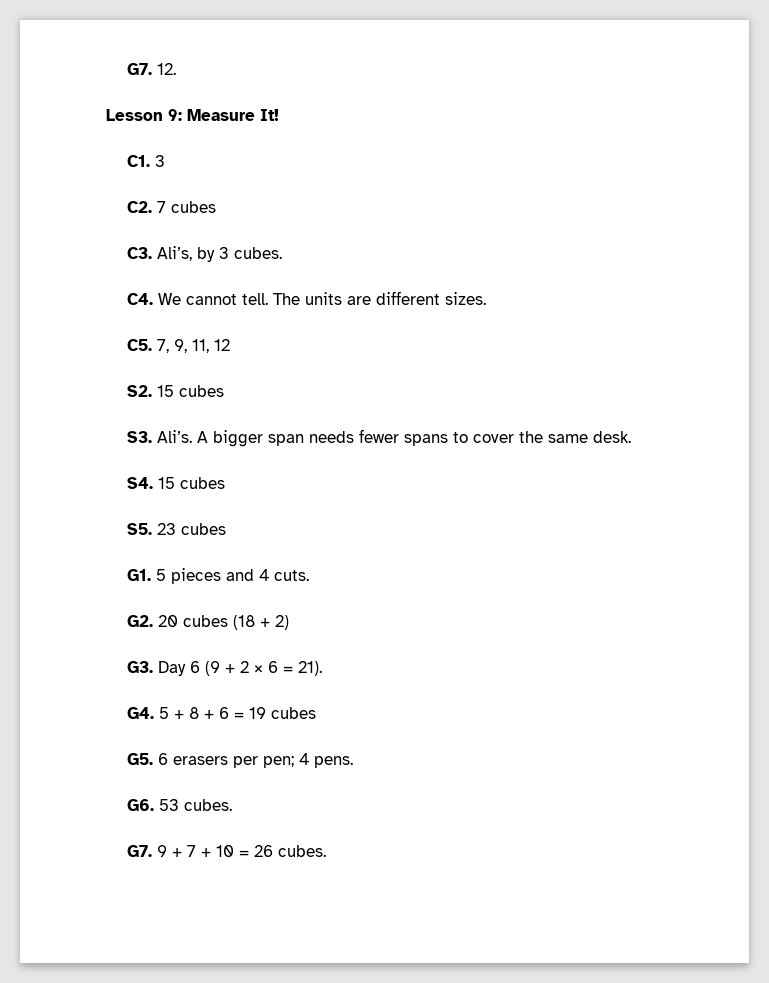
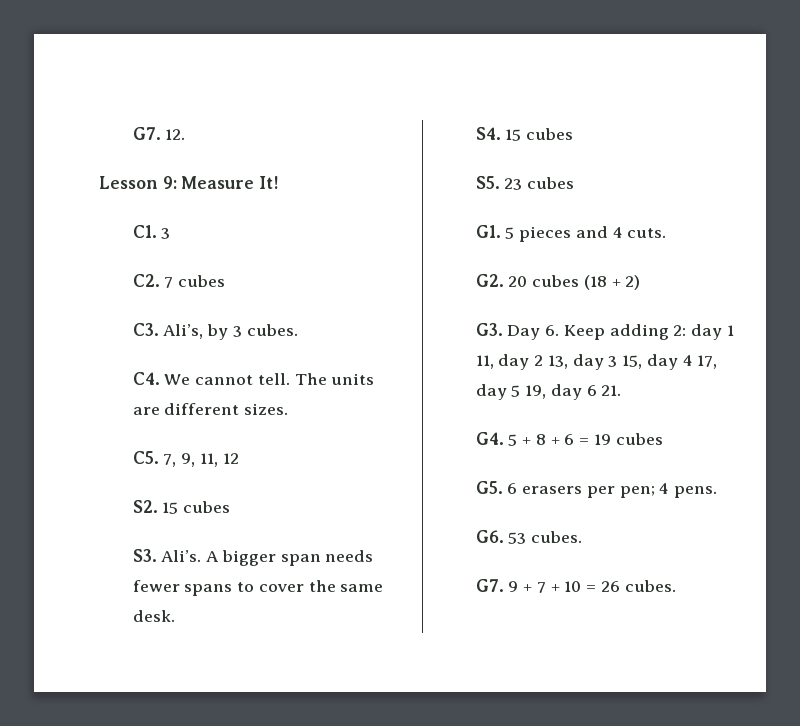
- G3. Day 6 (9 + 2 × 6 = 21).
+ G3. Day 6. Keep adding 2: day 1 11, day 2 13, day 3 15, day 4 17, day 5 19, day 6 21.

